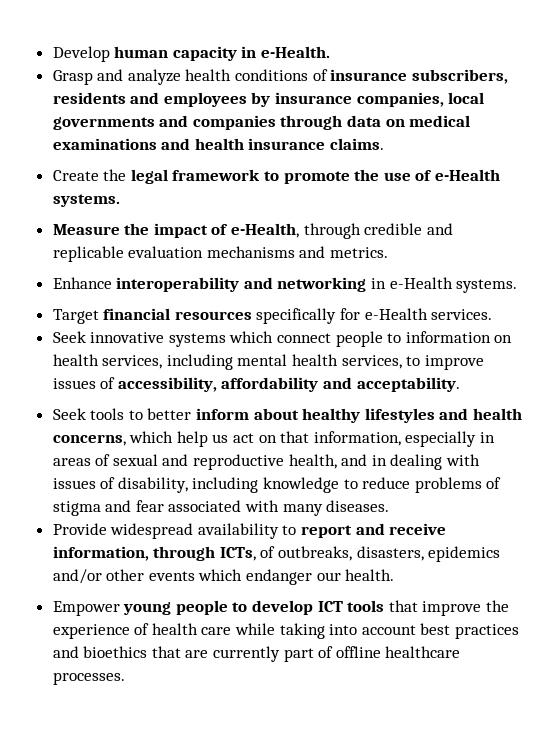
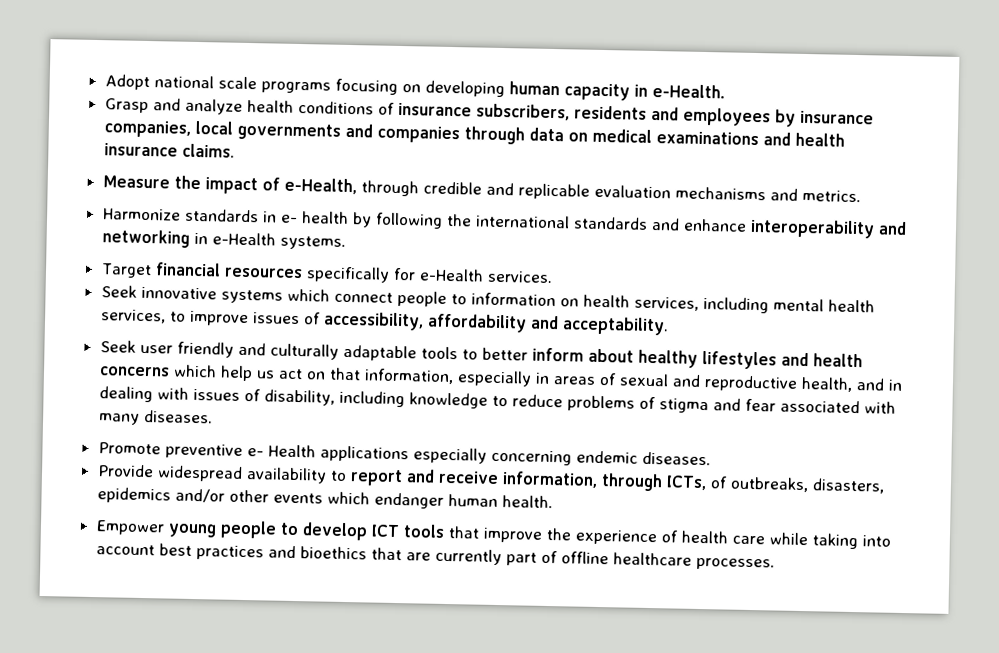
- Develop human capacity in e-Health.
+ Adopt national scale programs focusing on developing human capacity in e-Health.
- Create the legal framework to promote the use of e-Health systems.
- Enhance interoperability and networking in e-Health systems.
+ Harmonize standards in e- health by following the international standards and enhance interoperability and networking in e-Health systems.
- Seek tools to better inform about healthy lifestyles and health concerns, which help us act on that information, especially in areas of sexual and reproductive health, and in dealing with issues of disability, including knowledge to reduce problems of stigma and fear associated with many diseases.
+ Seek user friendly and culturally adaptable tools to better inform about healthy lifestyles and health concerns which help us act on that information, especially in areas of sexual and reproductive health, and in dealing with issues of disability, including knowledge to reduce problems of stigma and fear associated with many diseases.
+ Promote preventive e- Health applications especially concerning endemic diseases.
- Provide widespread availability to report and receive information, through ICTs, of outbreaks, disasters, epidemics and/or other events which endanger our health.
+ Provide widespread availability to report and receive information, through ICTs, of outbreaks, disasters, epidemics and/or other events which endanger human health.

